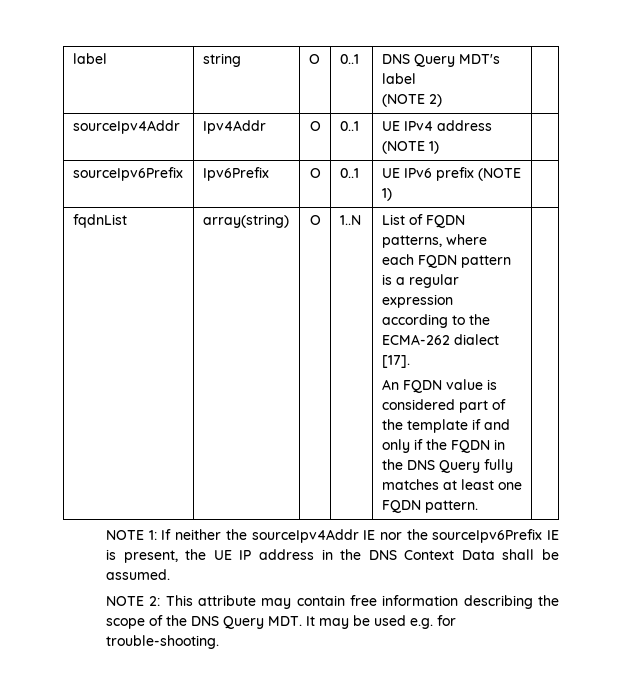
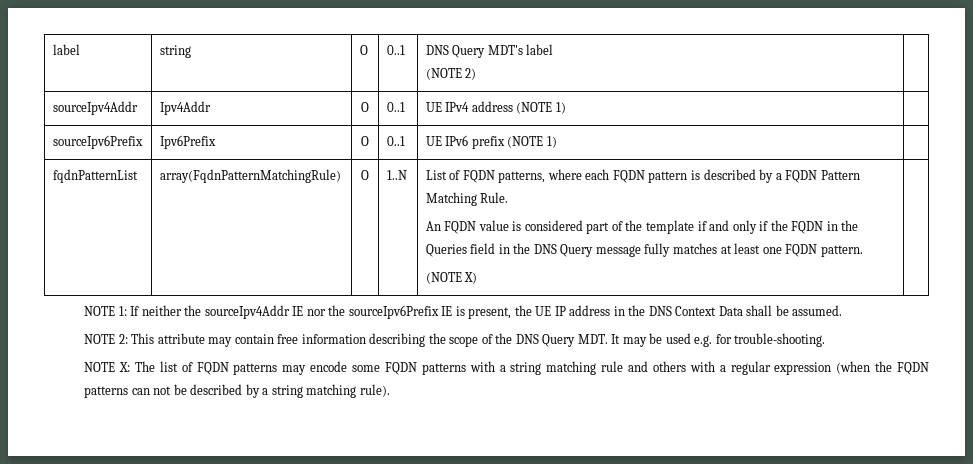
- fqdnList | array(string)
+ fqdnPatternList | array(FqdnPatternMatchingRule)
- List of FQDN patterns, where each FQDN pattern is a regular expression according to the ECMA-262 dialect [17].
+ List of FQDN patterns, where each FQDN pattern is described by a FQDN Pattern Matching Rule.
- An FQDN value is considered part of the template if and only if the FQDN in the DNS Query fully matches at least one FQDN pattern.
+ An FQDN value is considered part of the template if and only if the FQDN in the Queries field in the DNS Query message fully matches at least one FQDN pattern.
+ (NOTE X)
+ NOTE X: The list of FQDN patterns may encode some FQDN patterns with a string matching rule and others with a regular expression (when the FQDN patterns can not be described by a string matching rule).

